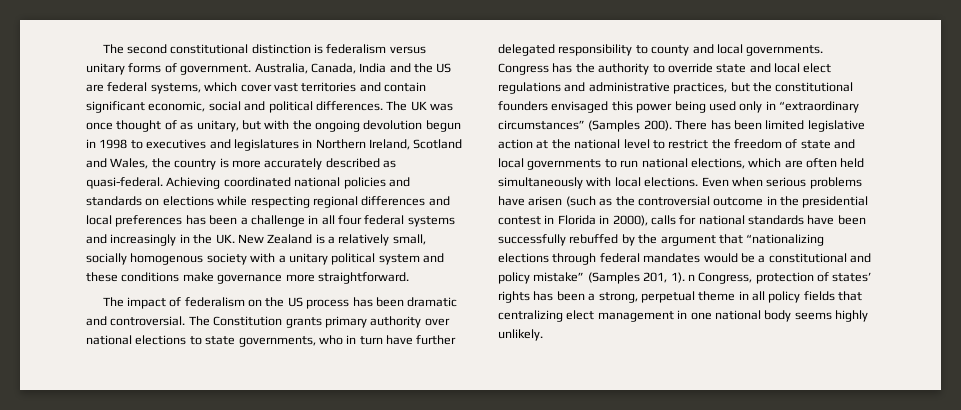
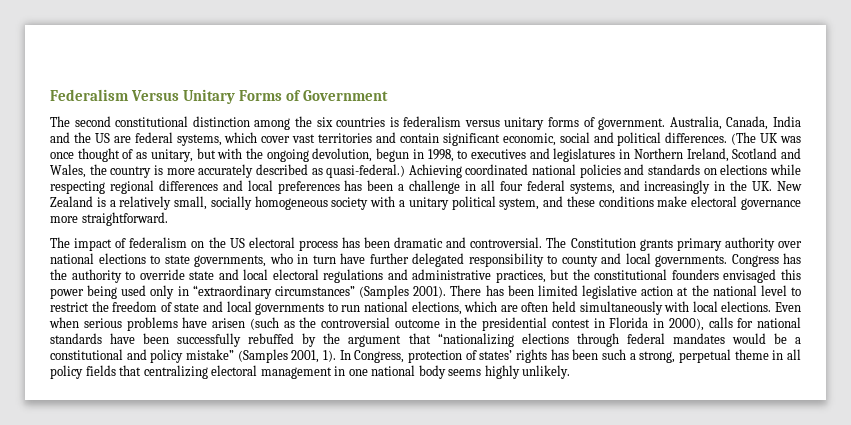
- The second constitutional distinction is federalism versus unitary forms of government.
+ Federalism Versus Unitary Forms of Government
+ The second constitutional distinction among the six countries is federalism versus unitary forms of government.
- The UK was once thought of as unitary, but with the ongoing devolution begun in 1998 to executives and legislatures in Northern Ireland, Scotland and Wales, the country is more accurately described as quasi-federal.
+ (The UK was once thought of as unitary, but with the ongoing devolution, begun in 1998, to executives and legislatures in Northern Ireland, Scotland and Wales, the country is more accurately described as quasi-federal.)
- Achieving coordinated national policies and standards on elections while respecting regional differences and local preferences has been a challenge in all four federal systems and increasingly in the UK. New Zealand is a relatively small, socially homogenous society with a unitary political system and these conditions make governance more straightforward.
+ Achieving coordinated national policies and standards on elections while respecting regional differences and local preferences has been a challenge in all four federal systems, and increasingly in the UK. New Zealand is a relatively small, socially homogeneous society with a unitary political system, and these conditions make electoral governance more straightforward.
- The impact of federalism on the US process has been dramatic and controversial.
+ The impact of federalism on the US electoral process has been dramatic and controversial.
- Congress has the authority to override state and local elect regulations and administrative practices, but the constitutional founders envisaged this power being used only in “extraordinary circumstances” (Samples 200).
+ Congress has the authority to override state and local electoral regulations and administrative practices, but the constitutional founders envisaged this power being used only in “extraordinary circumstances” (Samples 2001).
- Even when serious problems have arisen (such as the controversial outcome in the presidential contest in Florida in 2000), calls for national standards have been successfully rebuffed by the argument that “nationalizing elections through federal mandates would be a constitutional and policy mistake” (Samples 201, 1). n Congress, protection of states’ rights has been a strong, perpetual theme in all policy fields that centralizing elect management in one national body seems highly unlikely.
+ Even when serious problems have arisen (such as the controversial outcome in the presidential contest in Florida in 2000), calls for national standards have been successfully rebuffed by the argument that “nationalizing elections through federal mandates would be a constitutional and policy mistake” (Samples 2001, 1). In Congress, protection of states’ rights has been such a strong, perpetual theme in all policy fields that centralizing electoral management in one national body seems highly unlikely.

